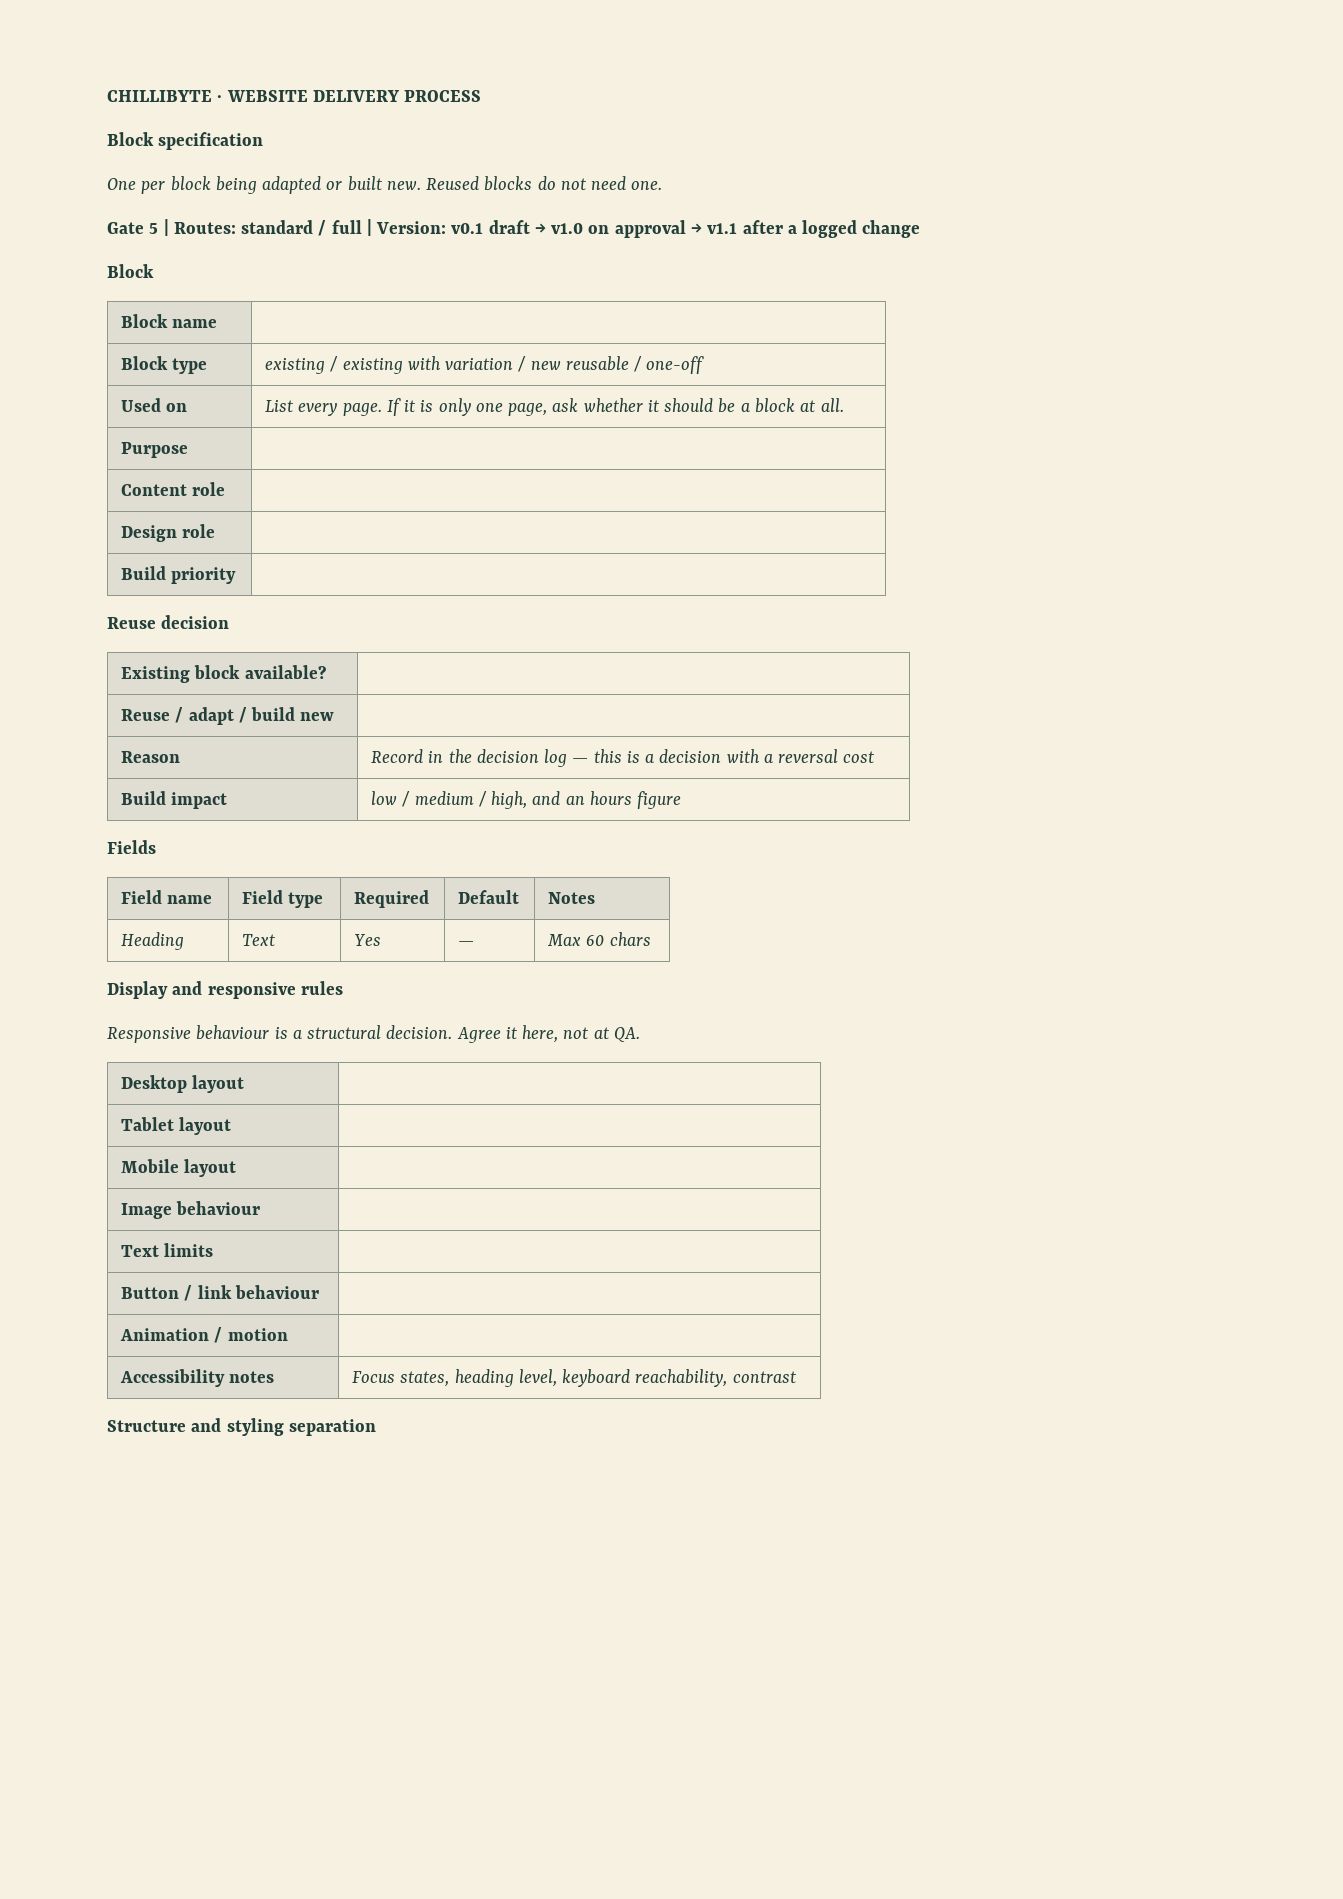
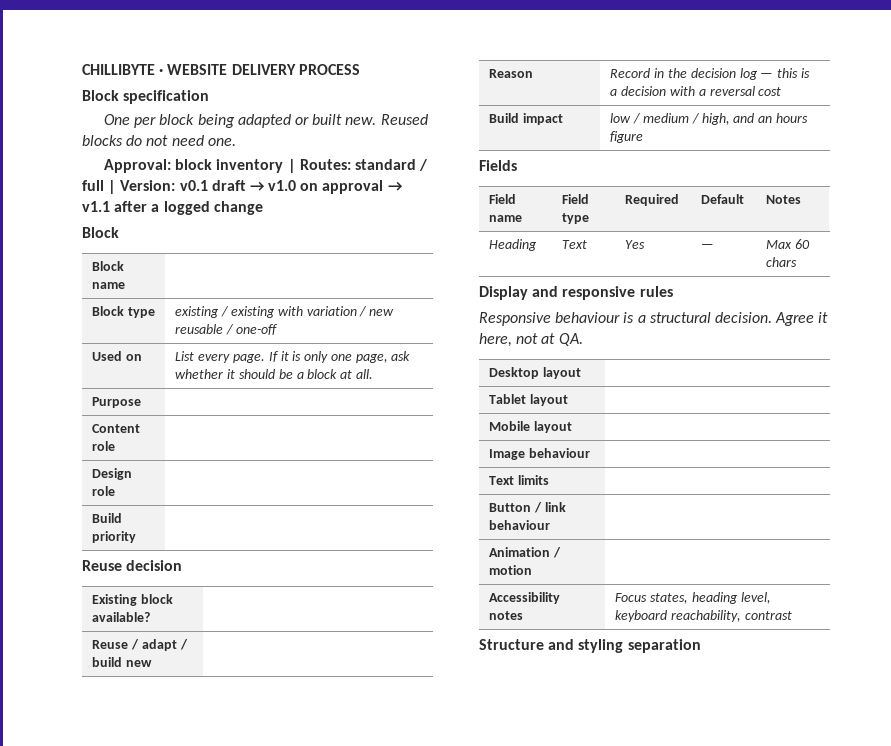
- Gate 5 | Routes: standard / full | Version: v0.1 draft → v1.0 on approval → v1.1 after a logged change
+ Approval: block inventory | Routes: standard / full | Version: v0.1 draft → v1.0 on approval → v1.1 after a logged change

